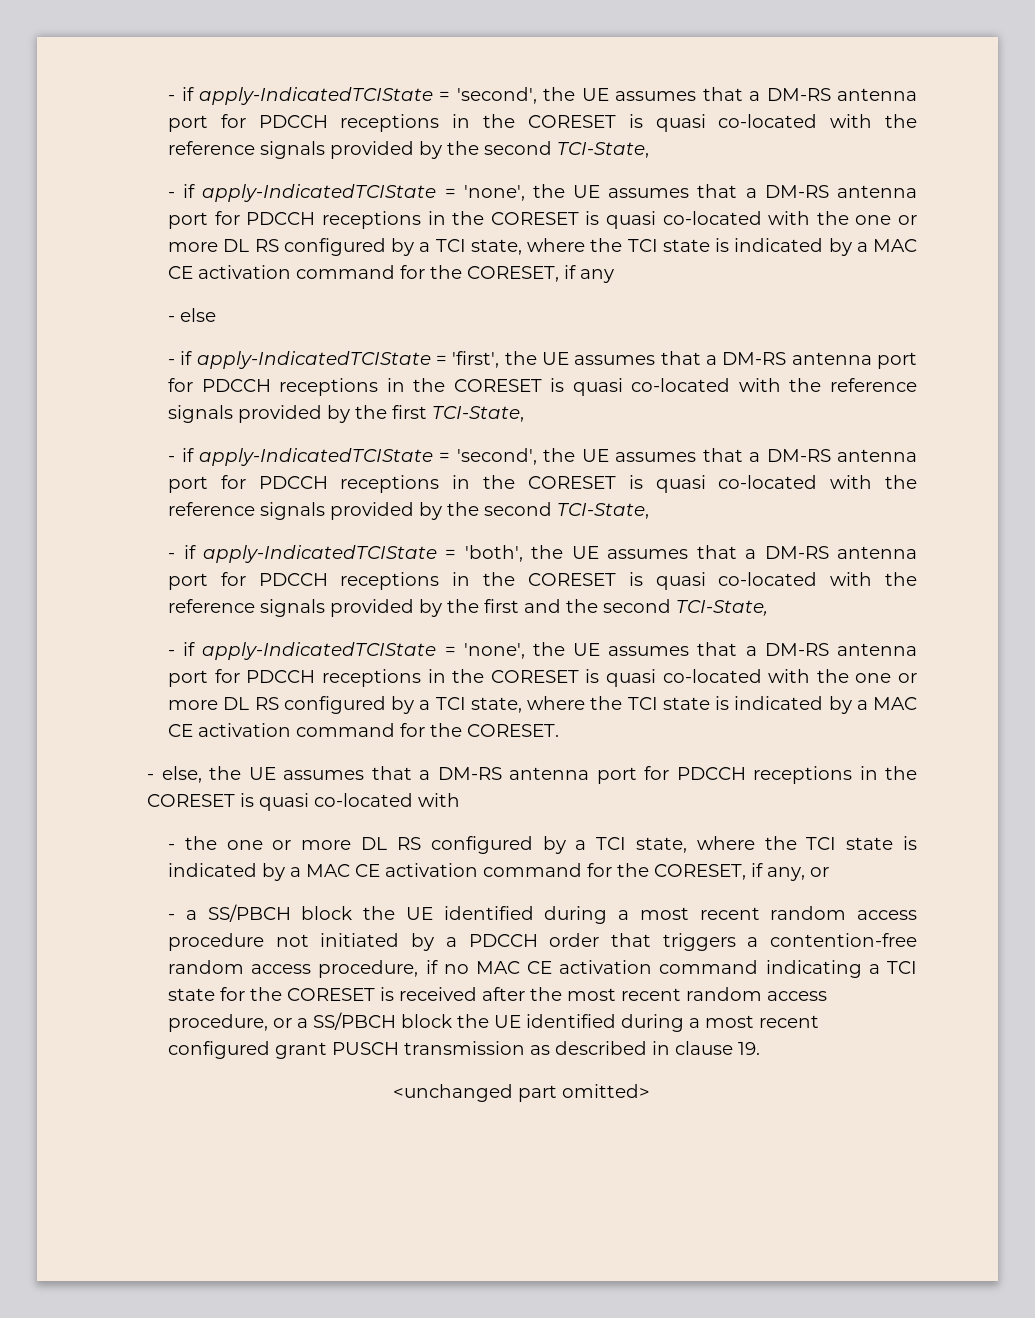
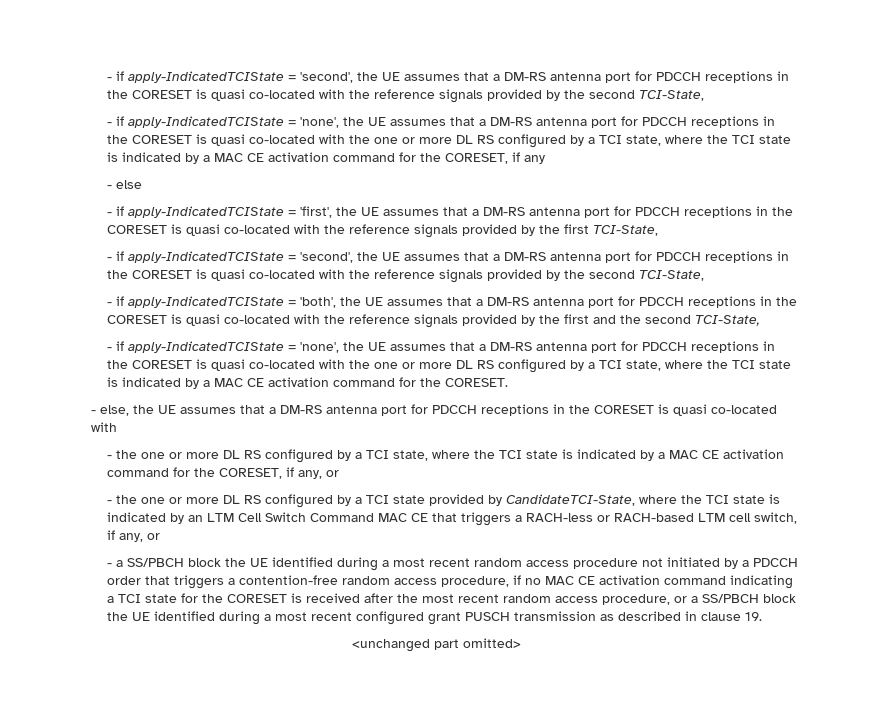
+ - the one or more DL RS configured by a TCI state provided by CandidateTCI-State, where the TCI state is indicated by an LTM Cell Switch Command MAC CE that triggers a RACH-less or RACH-based LTM cell switch, if any, or

